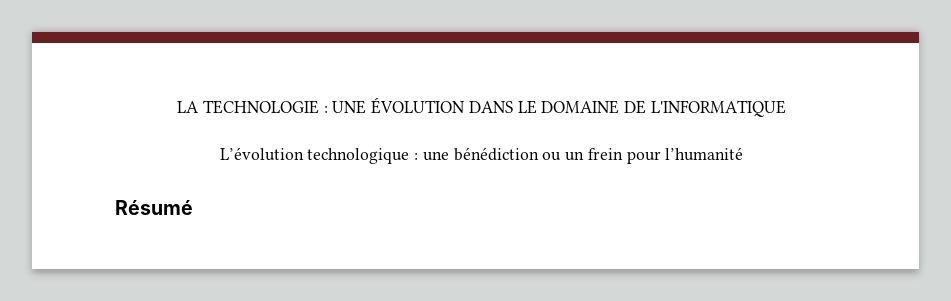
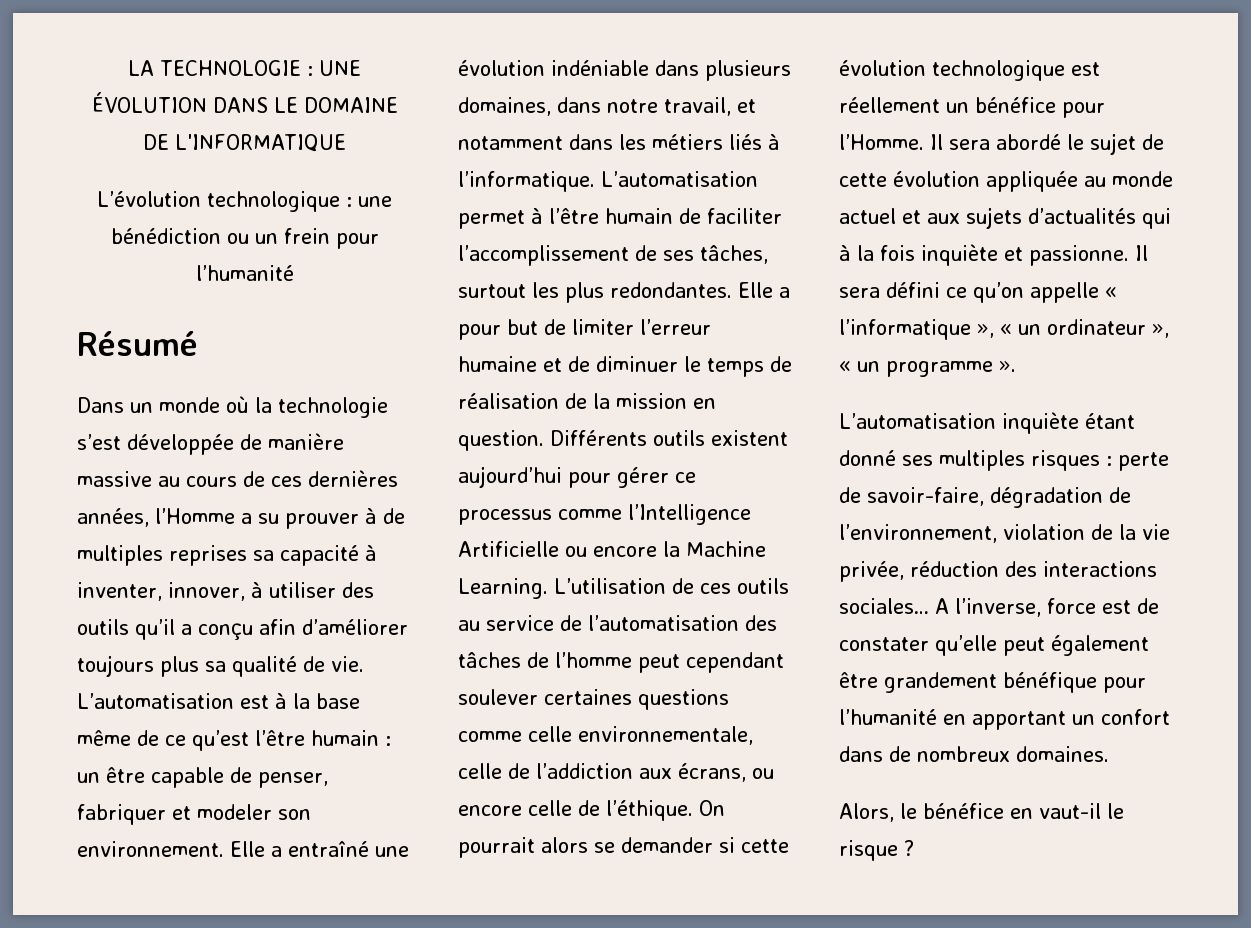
+ Dans un monde où la technologie s’est développée de manière massive au cours de ces dernières années, l’Homme a su prouver à de multiples reprises sa capacité à inventer, innover, à utiliser des outils qu’il a conçu afin d’améliorer toujours plus sa qualité de vie. L’automatisation est à la base même de ce qu’est l’être humain : un être capable de penser, fabriquer et modeler son environnement. Elle a entraîné une évolution indéniable dans plusieurs domaines, dans notre travail, et notamment dans les métiers liés à l’informatique. L’automatisation permet à l’être humain de faciliter l’accomplissement de ses tâches, surtout les plus redondantes. Elle a pour but de limiter l’erreur humaine et de diminuer le temps de réalisation de la mission en question. Différents outils existent aujourd’hui pour gérer ce processus comme l’Intelligence Artificielle ou encore la Machine Learning. L’utilisation de ces outils au service de l’automatisation des tâches de l’homme peut cependant soulever certaines questions comme celle environnementale, celle de l’addiction aux écrans, ou encore celle de l’éthique. On pourrait alors se demander si cette évolution technologique est réellement un bénéfice pour l’Homme. Il sera abordé le sujet de cette évolution appliquée au monde actuel et aux sujets d’actualités qui à la fois inquiète et passionne. Il sera défini ce qu’on appelle « l’informatique », « un ordinateur », « un programme ».
+ L’automatisation inquiète étant donné ses multiples risques : perte de savoir-faire, dégradation de l’environnement, violation de la vie privée, réduction des interactions sociales… A l’inverse, force est de constater qu’elle peut également être grandement bénéfique pour l’humanité en apportant un confort dans de nombreux domaines.
+ Alors, le bénéfice en vaut-il le risque ?

